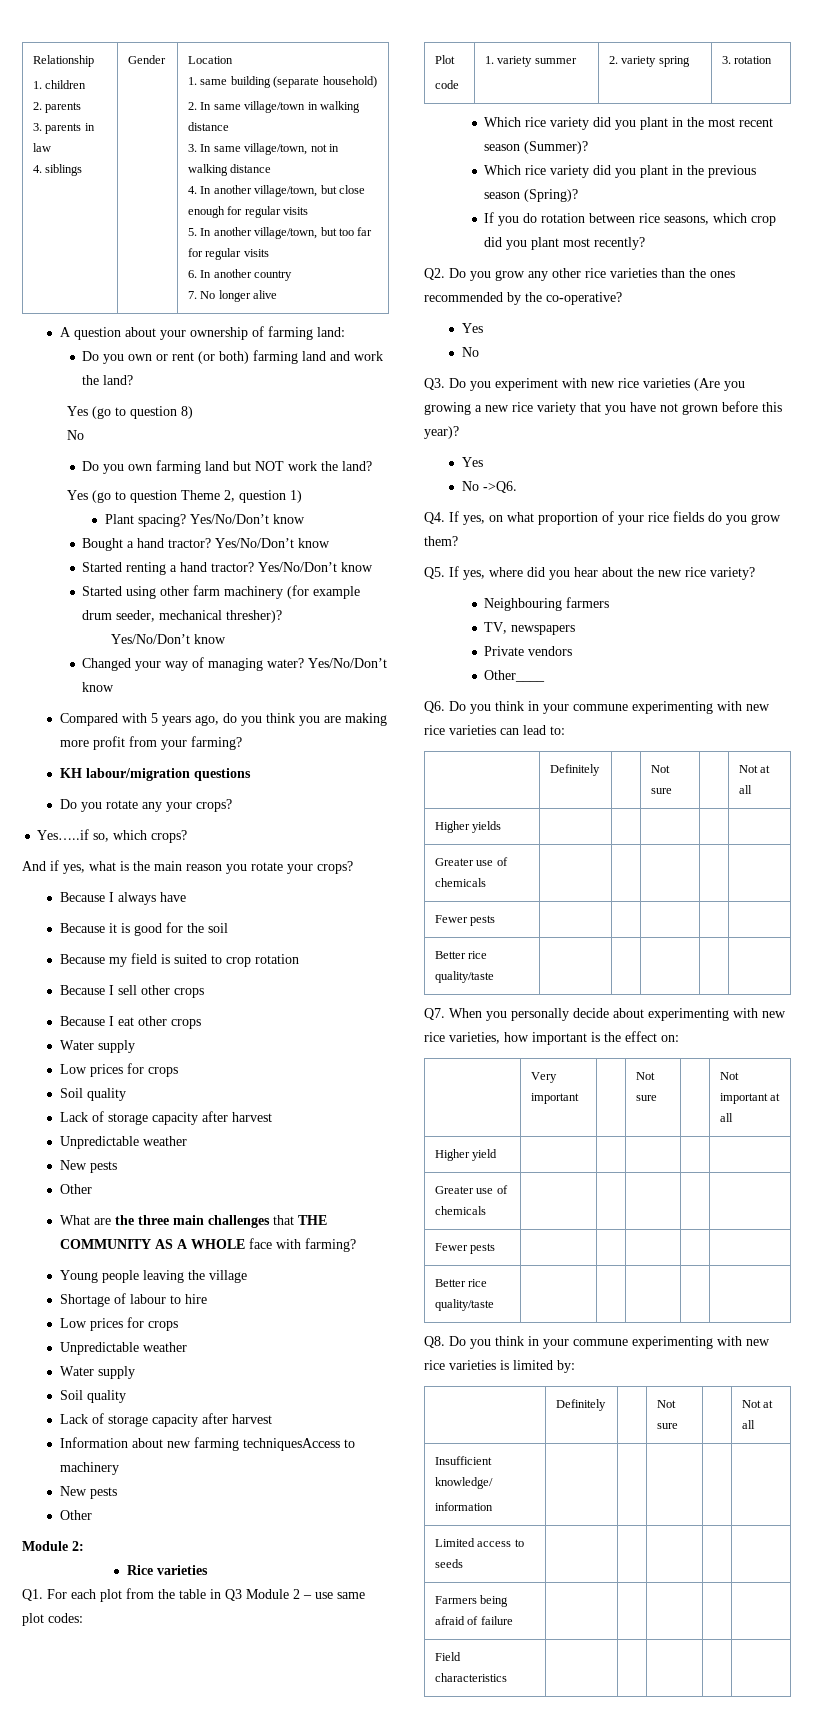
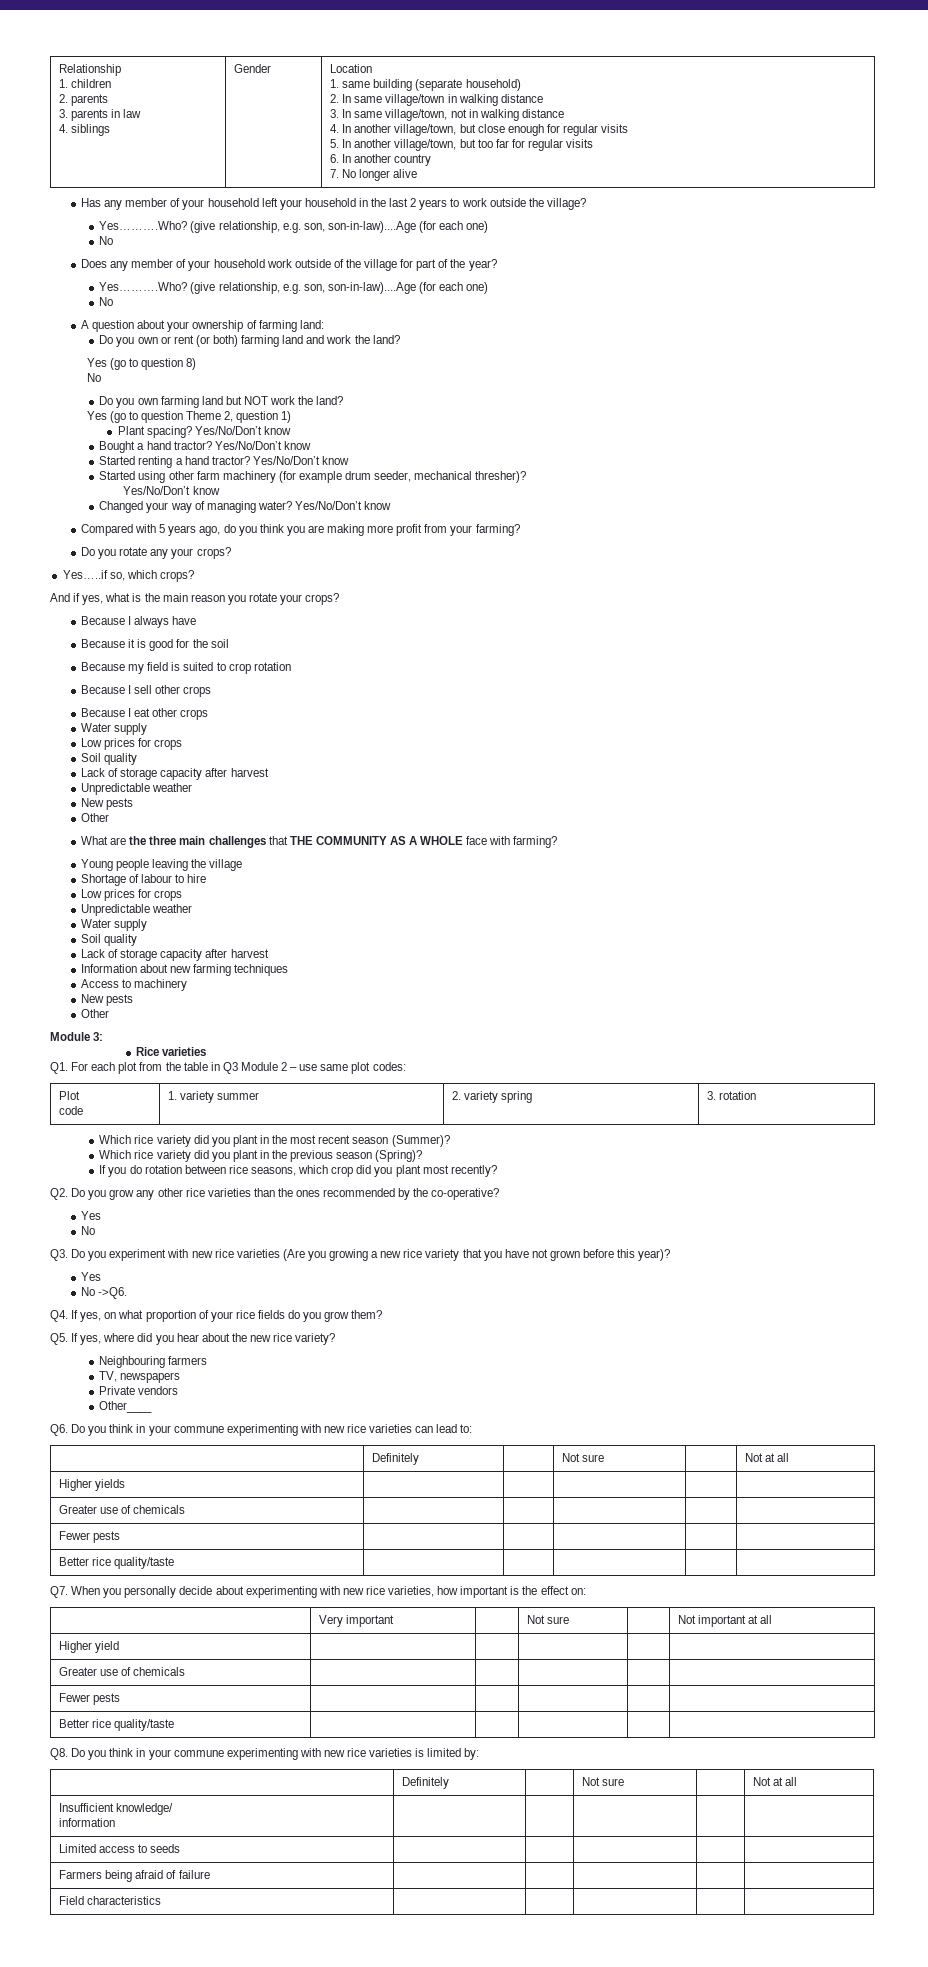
+ Has any member of your household left your household in the last 2 years to work outside the village?
+ Yes……….Who? (give relationship, e.g. son, son-in-law)....Age (for each one)
+ No
+ Does any member of your household work outside of the village for part of the year?
+ Yes……….Who? (give relationship, e.g. son, son-in-law)....Age (for each one)
+ No
- KH labour/migration questions
- Information about new farming techniquesAccess to machinery
+ Information about new farming techniques
+ Access to machinery
- Module 2:
+ Module 3:

